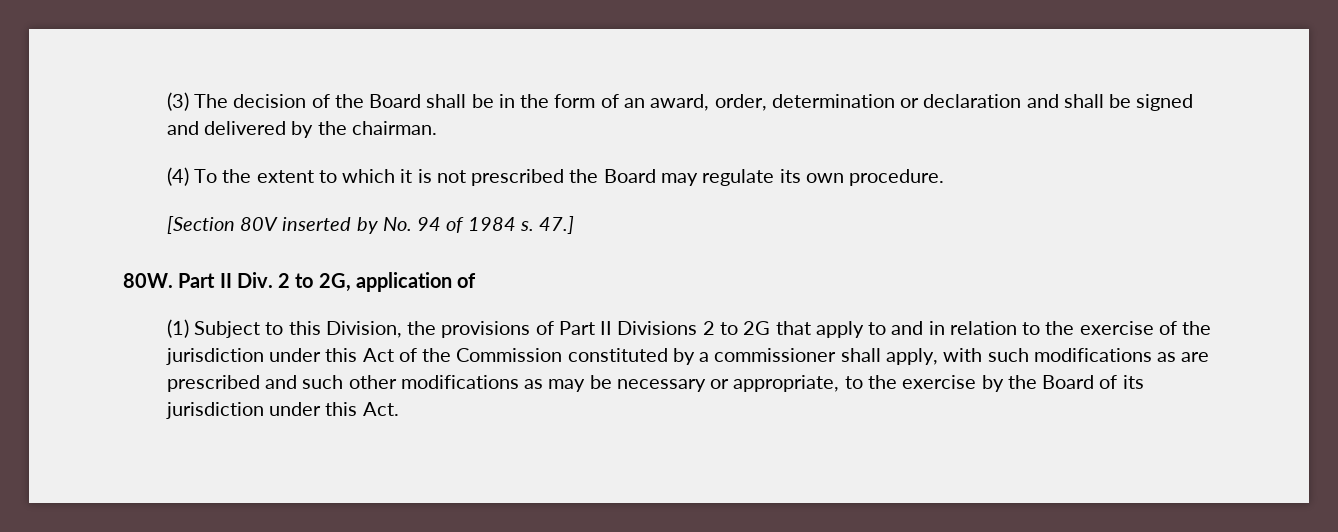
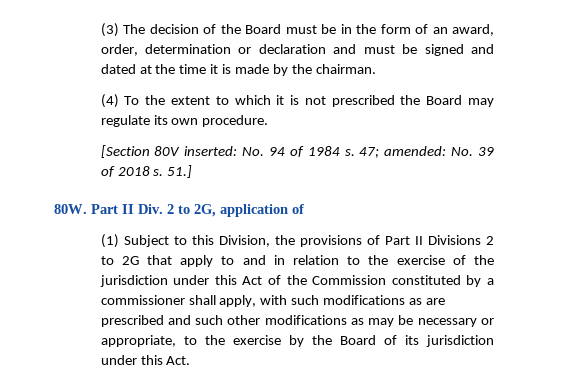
- (3) The decision of the Board shall be in the form of an award, order, determination or declaration and shall be signed and delivered by the chairman.
+ (3) The decision of the Board must be in the form of an award, order, determination or declaration and must be signed and dated at the time it is made by the chairman.
- [Section 80V inserted by No. 94 of 1984 s.
+ [Section 80V inserted: No. 94 of 1984 s.
- 47.]
+ 47; amended: No. 39 of 2018 s. 51.]

